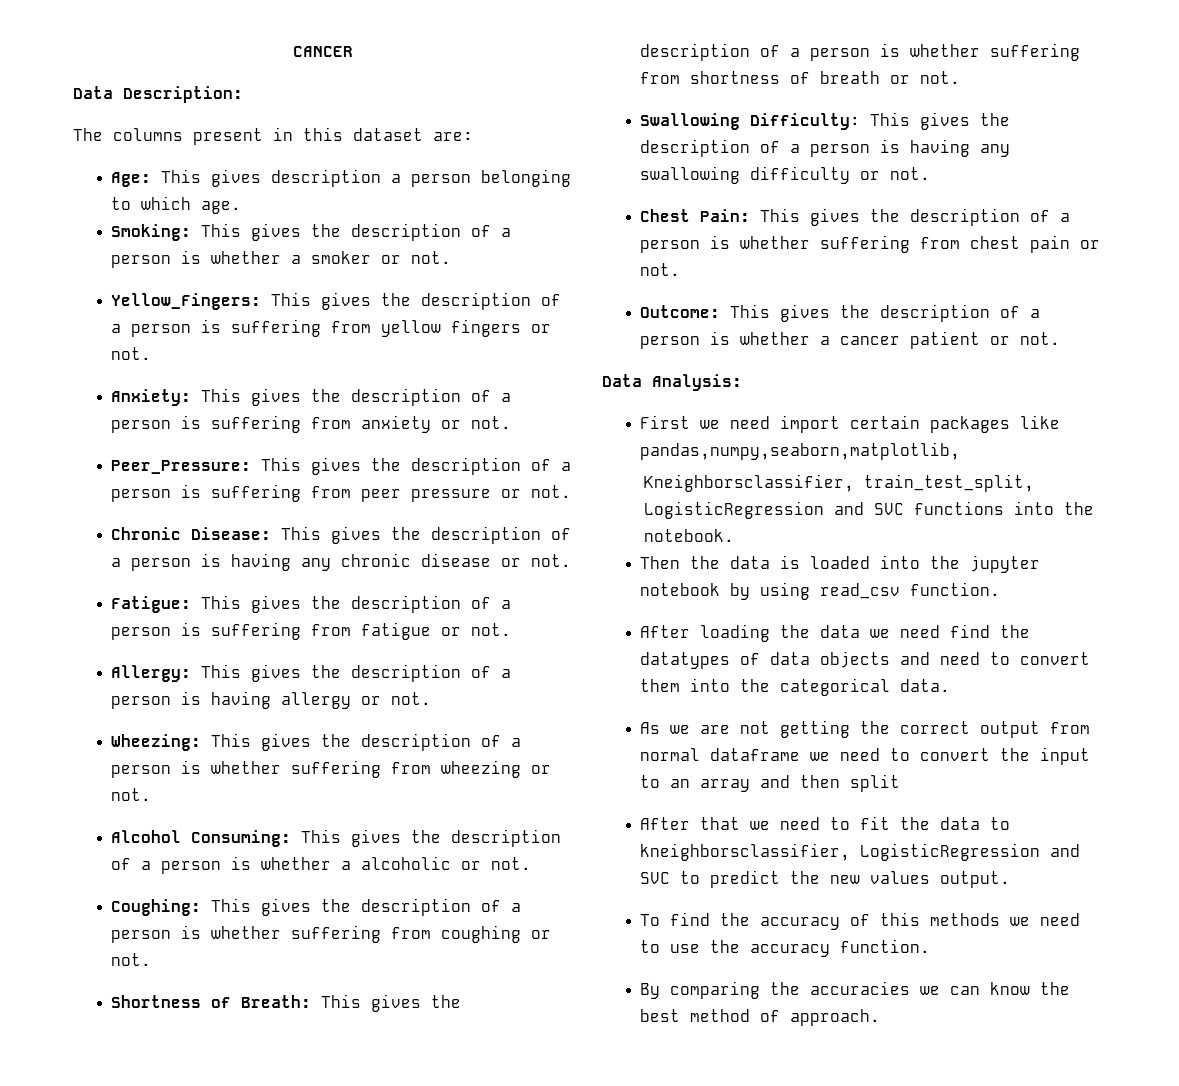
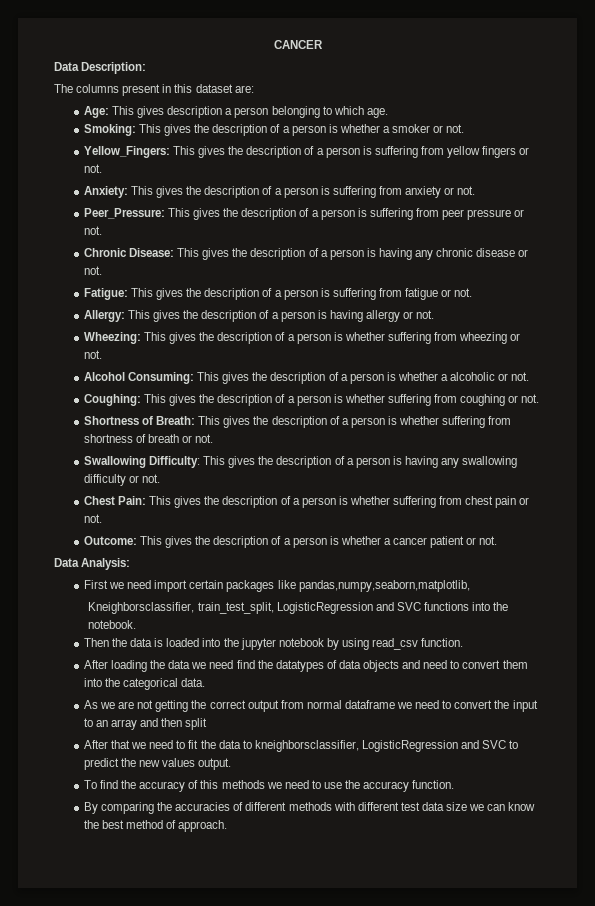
- By comparing the accuracies we can know the best method of approach.
+ By comparing the accuracies of different methods with different test data size we can know the best method of approach.

